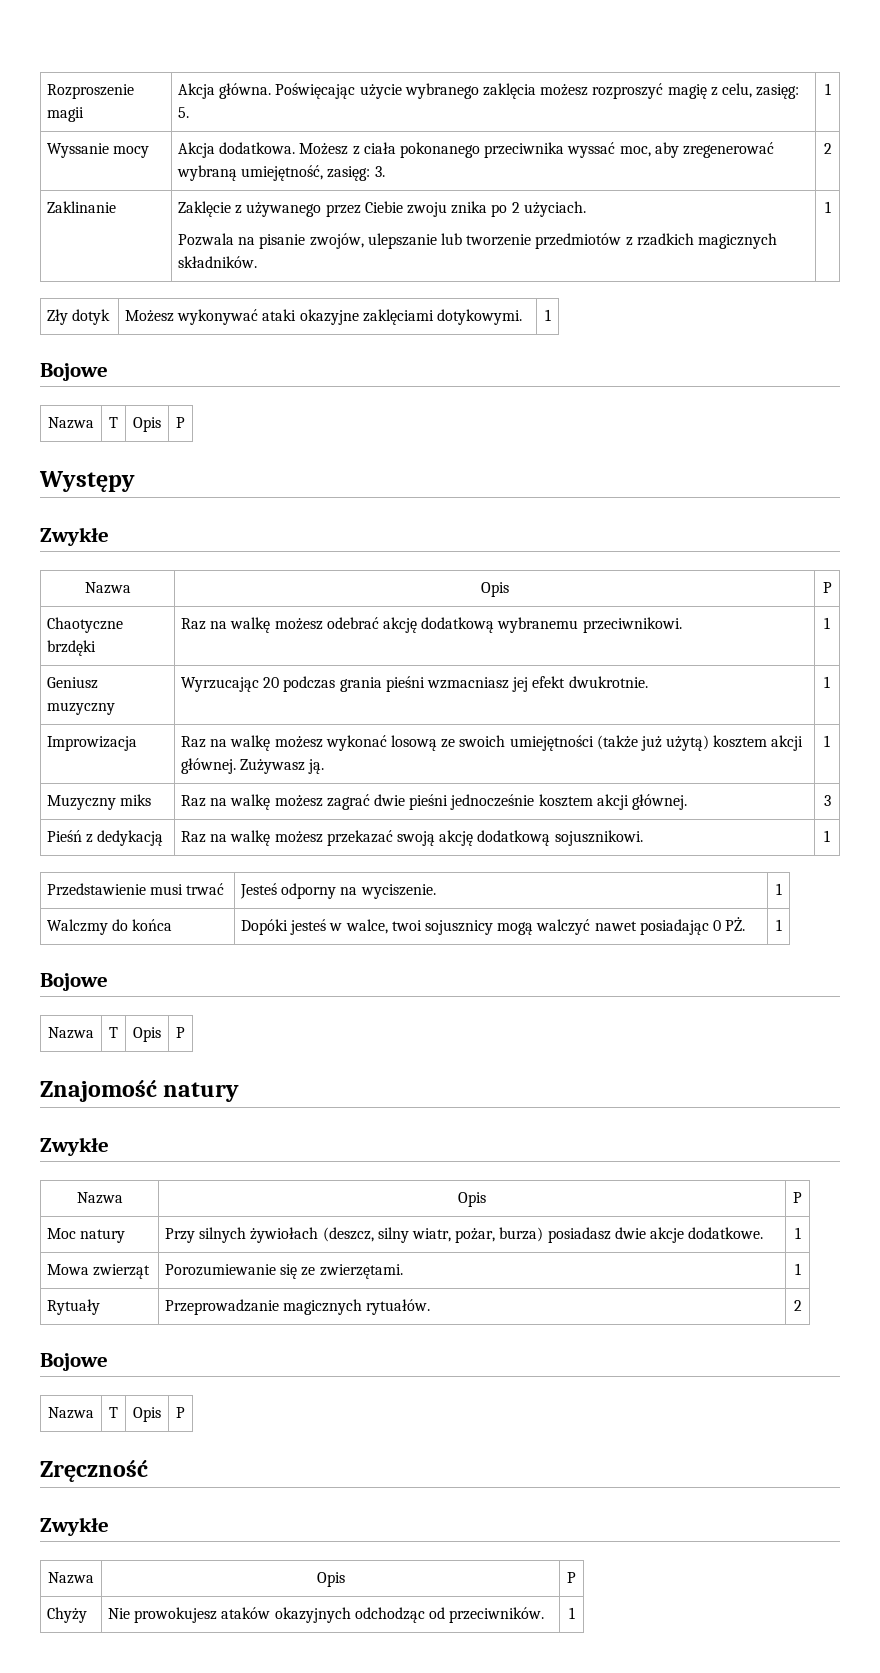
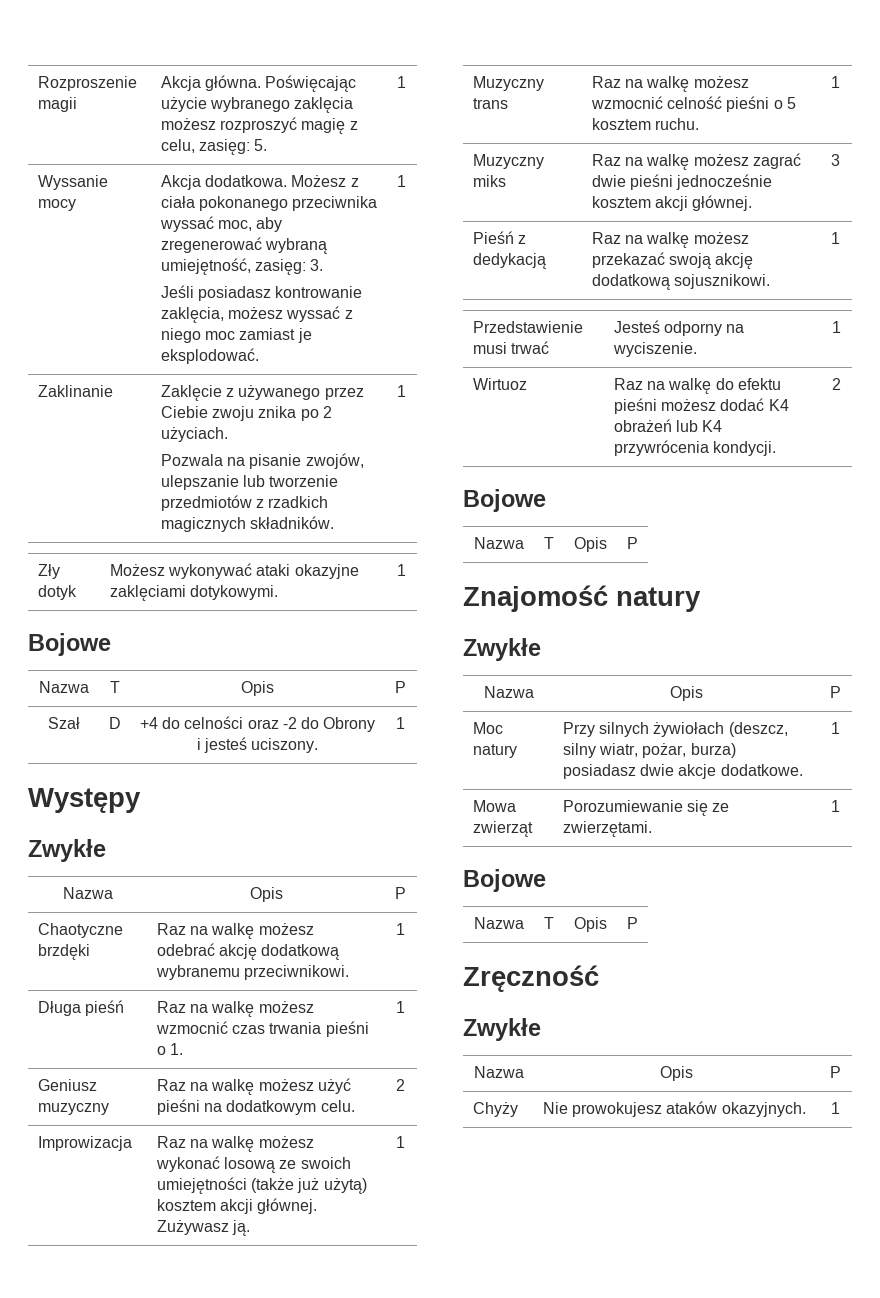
- Wyssanie mocy | Akcja dodatkowa. Możesz z ciała pokonanego przeciwnika wyssać moc, aby zregenerować wybraną umiejętność, zasięg: 3. | 2
+ Wyssanie mocy | Akcja dodatkowa. Możesz z ciała pokonanego przeciwnika wyssać moc, aby zregenerować wybraną umiejętność, zasięg: 3.
+ Jeśli posiadasz kontrowanie zaklęcia, możesz wyssać z niego moc zamiast je eksplodować. | 1
+ Szał | D | +4 do celności oraz -2 do Obrony i jesteś uciszony. | 1
- Geniusz muzyczny | Wyrzucając 20 podczas grania pieśni wzmacniasz jej efekt dwukrotnie. | 1
+ Długa pieśń | Raz na walkę możesz wzmocnić czas trwania pieśni o 1. | 1
+ Geniusz muzyczny | Raz na walkę możesz użyć pieśni na dodatkowym celu. | 2
+ Muzyczny trans | Raz na walkę możesz wzmocnić celność pieśni o 5 kosztem ruchu. | 1
- Walczmy do końca | Dopóki jesteś w walce, twoi sojusznicy mogą walczyć nawet posiadając 0 PŻ. | 1
+ Wirtuoz | Raz na walkę do efektu pieśni możesz dodać K4 obrażeń lub K4 przywrócenia kondycji. | 2
- Rytuały | Przeprowadzanie magicznych rytuałów. | 2
- Chyży | Nie prowokujesz ataków okazyjnych odchodząc od przeciwników. | 1
+ Chyży | Nie prowokujesz ataków okazyjnych. | 1

